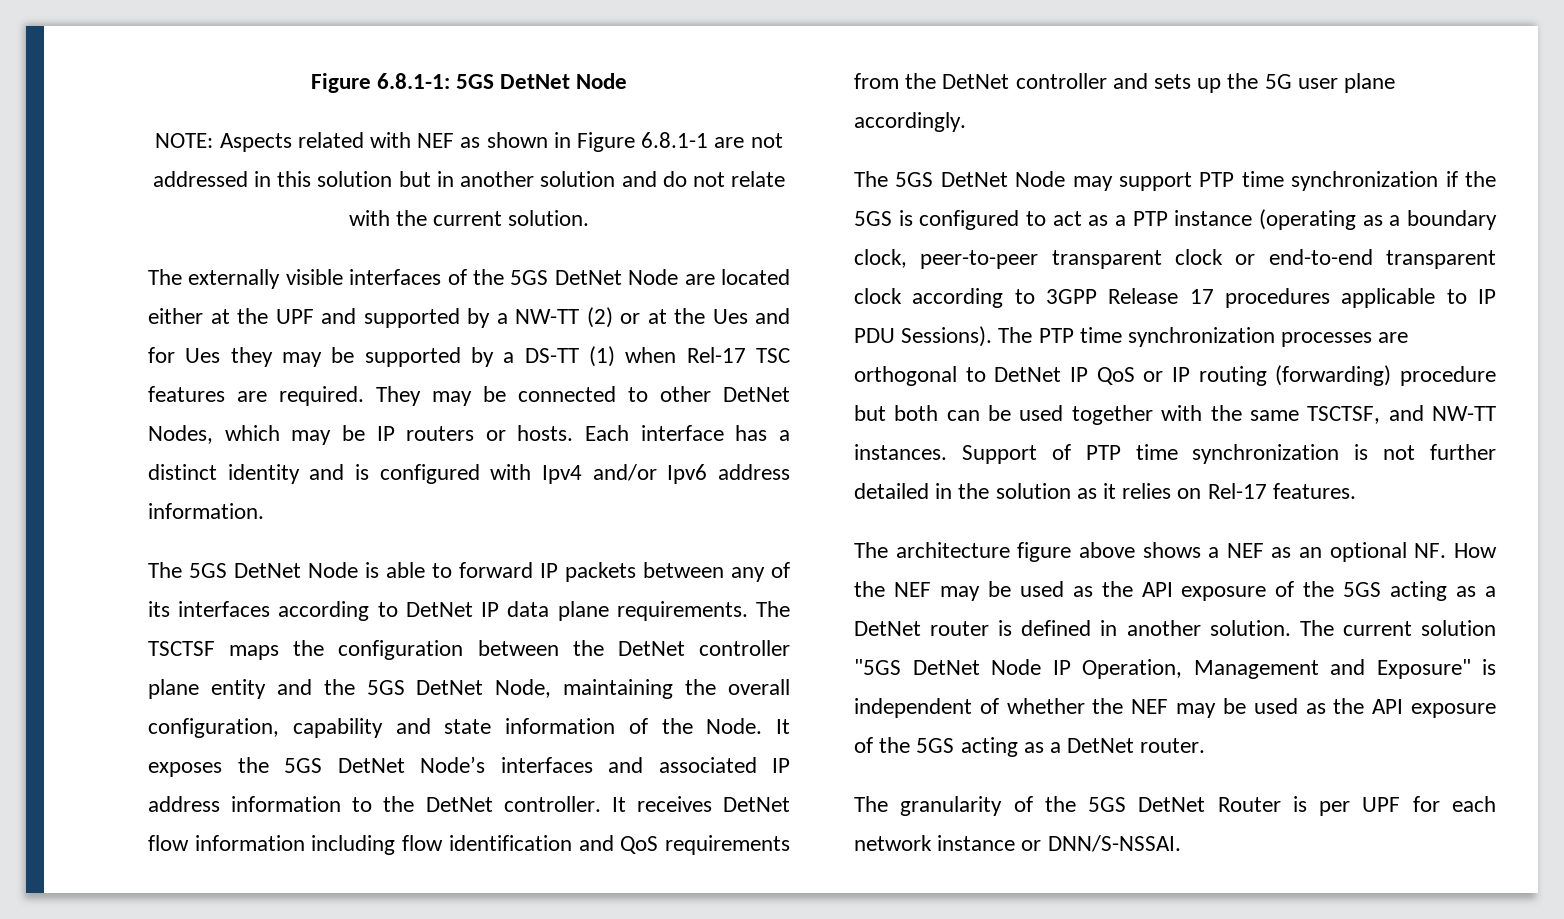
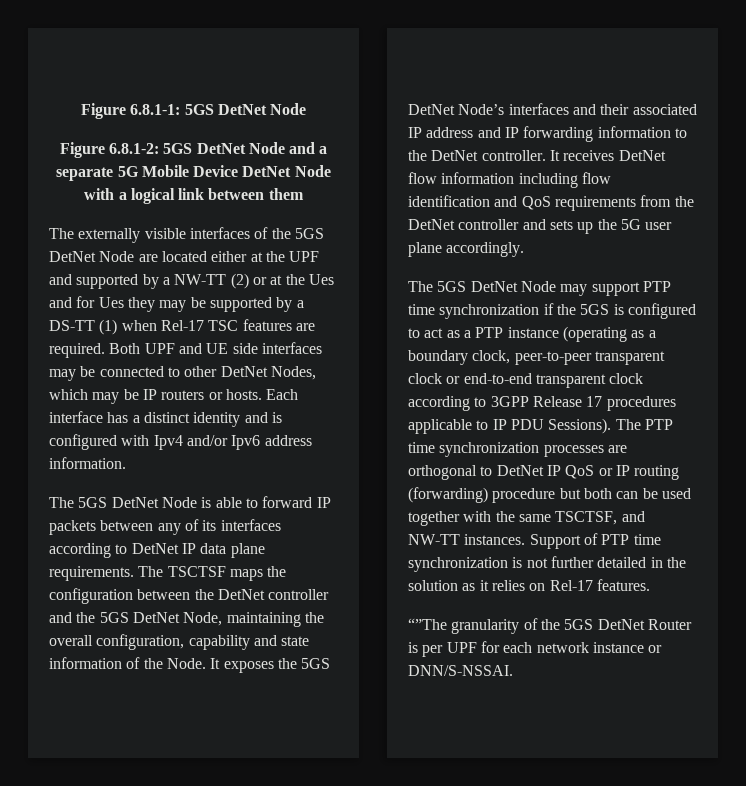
- NOTE: Aspects related with NEF as shown in Figure 6.8.1-1 are not addressed in this solution but in another solution and do not relate with the current solution.
+ Figure 6.8.1-2: 5GS DetNet Node and a separate 5G Mobile Device DetNet Node with a logical link between them
- They may be connected to other DetNet Nodes, which may be IP routers or hosts.
+ Both UPF and UE side interfaces may be connected to other DetNet Nodes, which may be IP routers or hosts.
- The TSCTSF maps the configuration between the DetNet controller plane entity and the 5GS DetNet Node, maintaining the overall configuration, capability and state information of the Node.
+ The TSCTSF maps the configuration between the DetNet controller and the 5GS DetNet Node, maintaining the overall configuration, capability and state information of the Node.
- It exposes the 5GS DetNet Node’s interfaces and associated IP address information to the DetNet controller.
+ It exposes the 5GS DetNet Node’s interfaces and their associated IP address and IP forwarding information to the DetNet controller.
- The architecture figure above shows a NEF as an optional NF. How the NEF may be used as the API exposure of the 5GS acting as a DetNet router is defined in another solution. The current solution "5GS DetNet Node IP Operation, Management and Exposure" is independent of whether the NEF may be used as the API exposure of the 5GS acting as a DetNet router.
- The granularity of the 5GS DetNet Router is per UPF for each network instance or DNN/S-NSSAI.
+ “”The granularity of the 5GS DetNet Router is per UPF for each network instance or DNN/S-NSSAI.

